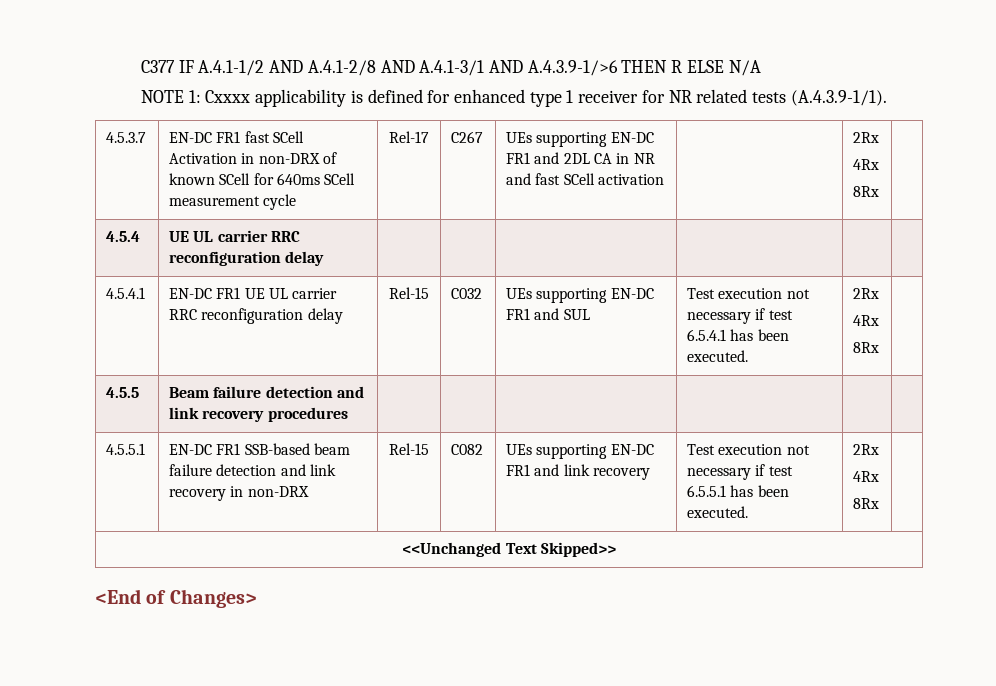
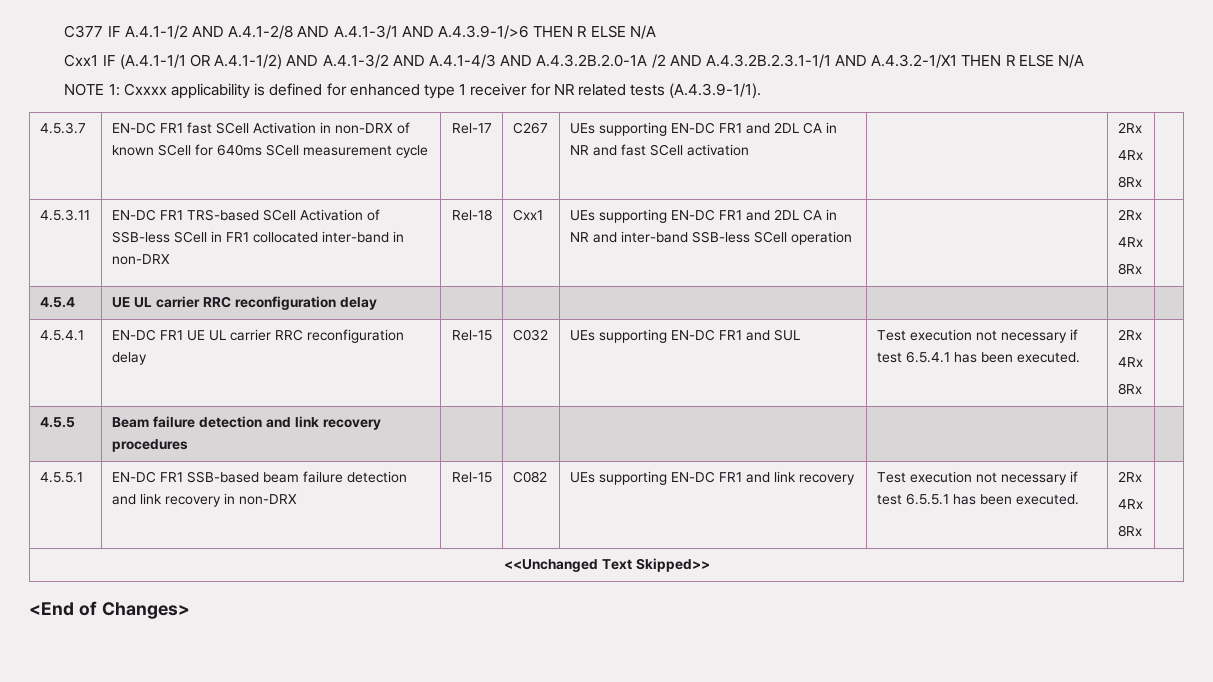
+ Cxx1 IF (A.4.1-1/1 OR A.4.1-1/2) AND A.4.1-3/2 AND A.4.1-4/3 AND A.4.3.2B.2.0-1A /2 AND A.4.3.2B.2.3.1-1/1 AND A.4.3.2-1/X1 THEN R ELSE N/A
+ 4.5.3.11 | EN-DC FR1 TRS-based SCell Activation of SSB-less SCell in FR1 collocated inter-band in non-DRX | Rel-18 | Cxx1 | UEs supporting EN-DC FR1 and 2DL CA in NR and inter-band SSB-less SCell operation | | 2Rx
+ 4Rx
+ 8Rx |

